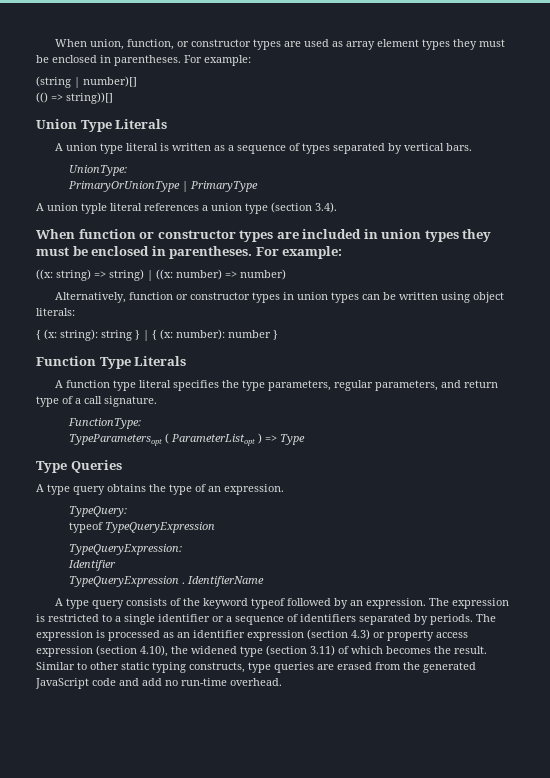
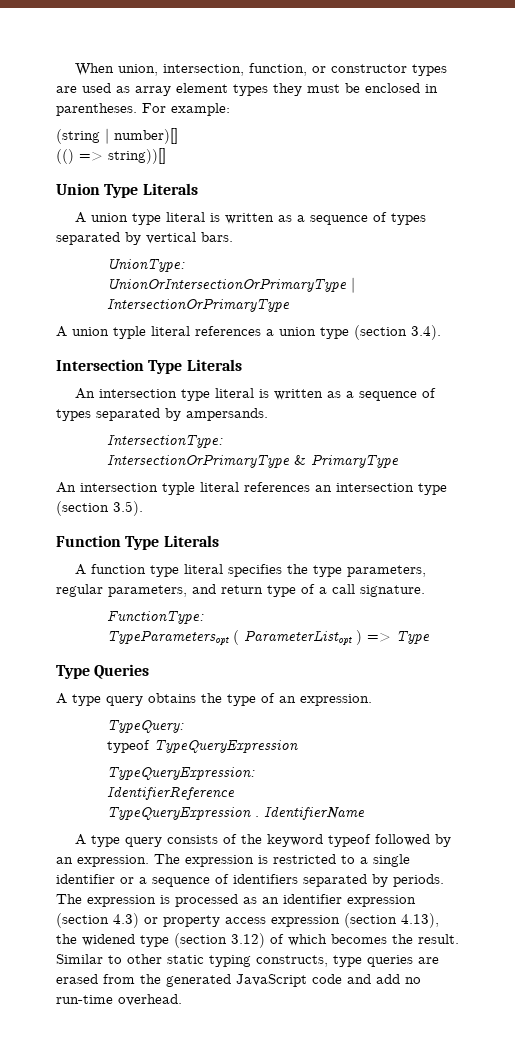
- When union, function, or constructor types are used as array element types they must be enclosed in parentheses.
+ When union, intersection, function, or constructor types are used as array element types they must be enclosed in parentheses.
- PrimaryOrUnionType | PrimaryType
+ UnionOrIntersectionOrPrimaryType | IntersectionOrPrimaryType
- When function or constructor types are included in union types they must be enclosed in parentheses. For example:
- ((x: string) => string) | ((x: number) => number)
- Alternatively, function or constructor types in union types can be written using object literals:
- { (x: string): string } | { (x: number): number }
+ Intersection Type Literals
+ An intersection type literal is written as a sequence of types separated by ampersands.
+ IntersectionType:
+ IntersectionOrPrimaryType & PrimaryType
+ An intersection typle literal references an intersection type (section 3.5).
- Identifier
+ IdentifierReference
- The expression is processed as an identifier expression (section 4.3) or property access expression (section 4.10), the widened type (section 3.11) of which becomes the result.
+ The expression is processed as an identifier expression (section 4.3) or property access expression (section 4.13), the widened type (section 3.12) of which becomes the result.

